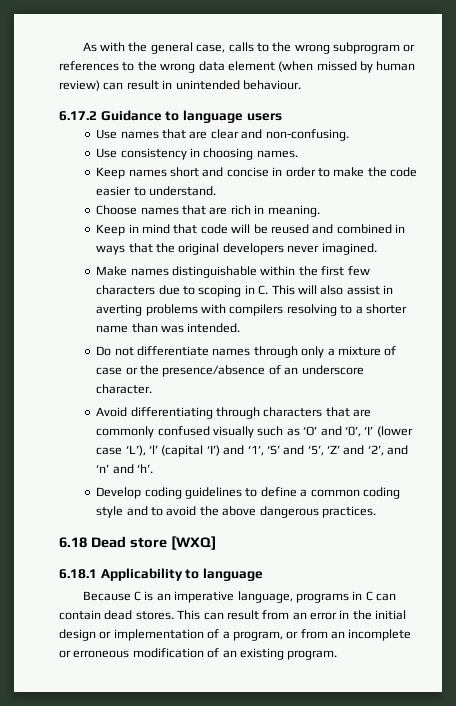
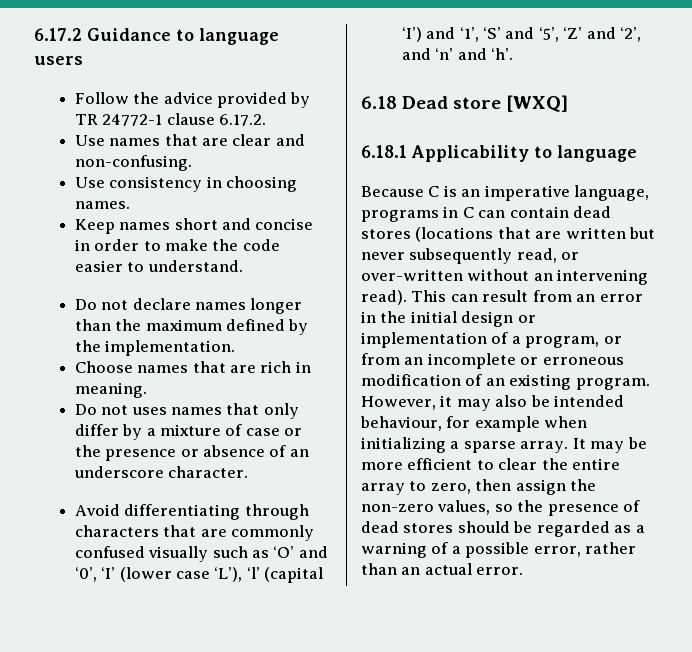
- As with the general case, calls to the wrong subprogram or references to the wrong data element (when missed by human review) can result in unintended behaviour.
+ Follow the advice provided by TR 24772-1 clause 6.17.2.
+ Do not declare names longer than the maximum defined by the implementation.
- Keep in mind that code will be reused and combined in ways that the original developers never imagined.
- Make names distinguishable within the first few characters due to scoping in C. This will also assist in averting problems with compilers resolving to a shorter name than was intended.
- Do not differentiate names through only a mixture of case or the presence/absence of an underscore character.
+ Do not uses names that only differ by a mixture of case or the presence or absence of an underscore character.
- Develop coding guidelines to define a common coding style and to avoid the above dangerous practices.
- Because C is an imperative language, programs in C can contain dead stores.
+ Because C is an imperative language, programs in C can contain dead stores (locations that are written but never subsequently read, or over-written without an intervening read).
+ However, it may also be intended behaviour, for example when initializing a sparse array. It may be more efficient to clear the entire array to zero, then assign the non-zero values, so the presence of dead stores should be regarded as a warning of a possible error, rather than an actual error.

